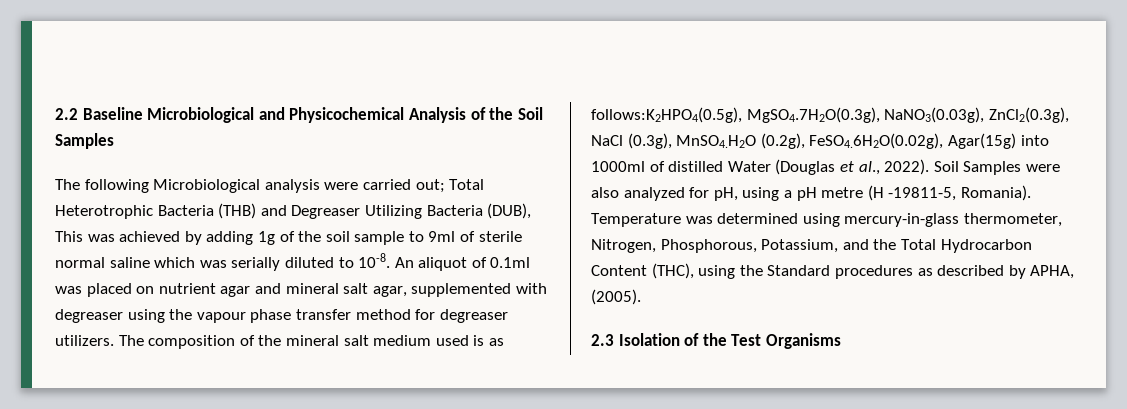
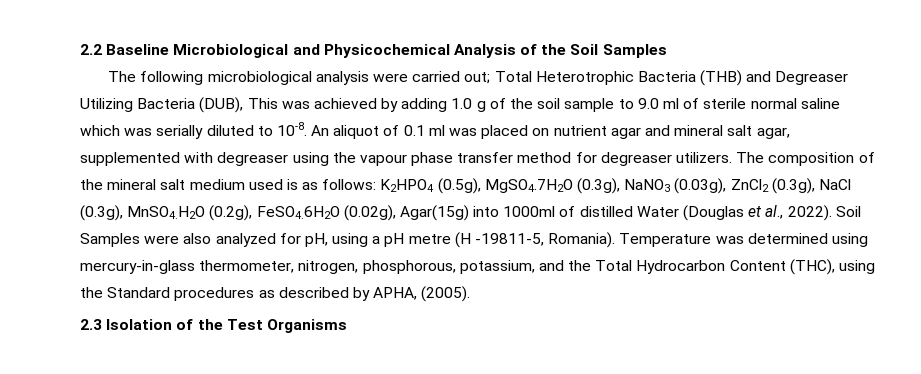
- The following Microbiological analysis were carried out; Total Heterotrophic Bacteria (THB) and Degreaser Utilizing Bacteria (DUB), This was achieved by adding 1g of the soil sample to 9ml of sterile normal saline which was serially diluted to 10-8.
+ The following microbiological analysis were carried out; Total Heterotrophic Bacteria (THB) and Degreaser Utilizing Bacteria (DUB), This was achieved by adding 1.0 g of the soil sample to 9.0 ml of sterile normal saline which was serially diluted to 10-8.
- An aliquot of 0.1ml was placed on nutrient agar and mineral salt agar, supplemented with degreaser using the vapour phase transfer method for degreaser utilizers.
+ An aliquot of 0.1 ml was placed on nutrient agar and mineral salt agar, supplemented with degreaser using the vapour phase transfer method for degreaser utilizers.
- The composition of the mineral salt medium used is as follows:K2HPO4(0.5g), MgSO4.7H2O(0.3g), NaNO3(0.03g), ZnCl2(0.3g), NaCl (0.3g), MnSO4.H2O (0.2g), FeSO4.6H2O(0.02g), Agar(15g) into 1000ml of distilled Water (Douglas et al., 2022).
+ The composition of the mineral salt medium used is as follows: K2HPO4 (0.5g), MgSO4.7H2O (0.3g), NaNO3 (0.03g), ZnCl2 (0.3g), NaCl (0.3g), MnSO4.H2O (0.2g), FeSO4.6H2O (0.02g), Agar(15g) into 1000ml of distilled Water (Douglas et al., 2022).
- Temperature was determined using mercury-in-glass thermometer, Nitrogen, Phosphorous, Potassium, and the Total Hydrocarbon Content (THC), using the Standard procedures as described by APHA, (2005).
+ Temperature was determined using mercury-in-glass thermometer, nitrogen, phosphorous, potassium, and the Total Hydrocarbon Content (THC), using the Standard procedures as described by APHA, (2005).

